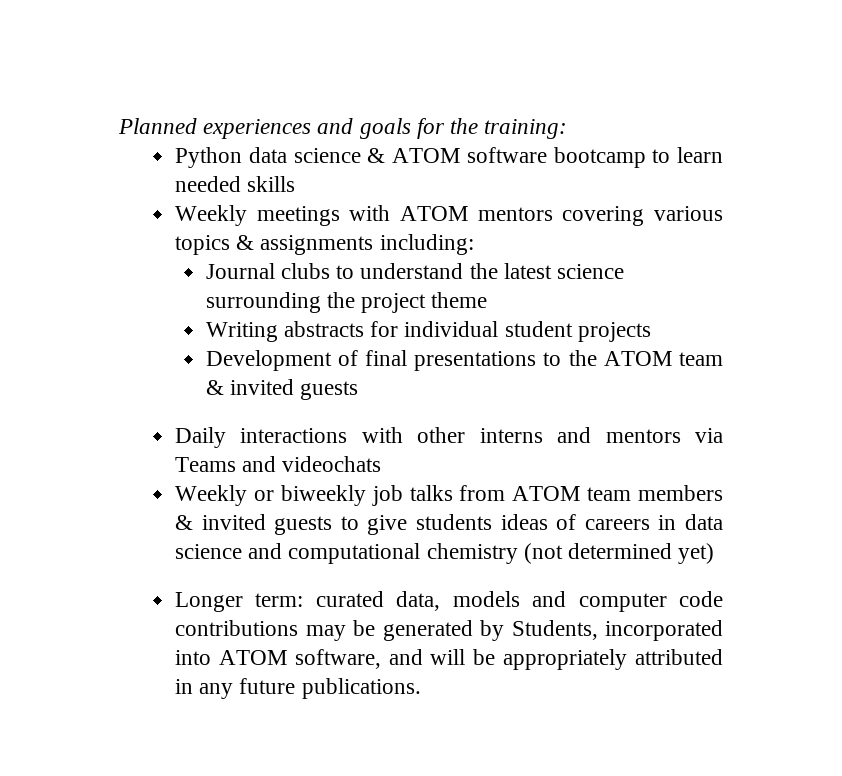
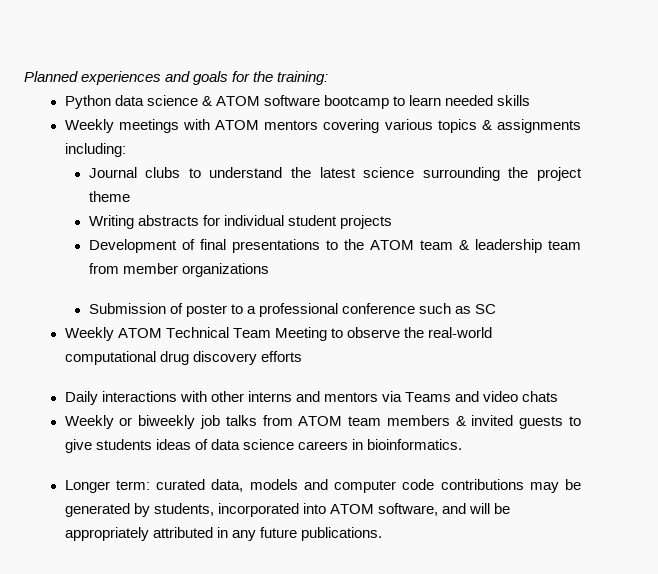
- Development of final presentations to the ATOM team & invited guests
+ Development of final presentations to the ATOM team & leadership team from member organizations
+ Submission of poster to a professional conference such as SC
+ Weekly ATOM Technical Team Meeting to observe the real-world computational drug discovery efforts
- Daily interactions with other interns and mentors via Teams and videochats
+ Daily interactions with other interns and mentors via Teams and video chats
- Weekly or biweekly job talks from ATOM team members & invited guests to give students ideas of careers in data science and computational chemistry (not determined yet)
+ Weekly or biweekly job talks from ATOM team members & invited guests to give students ideas of data science careers in bioinformatics.
- Longer term: curated data, models and computer code contributions may be generated by Students, incorporated into ATOM software, and will be appropriately attributed in any future publications.
+ Longer term: curated data, models and computer code contributions may be generated by students, incorporated into ATOM software, and will be appropriately attributed in any future publications.

